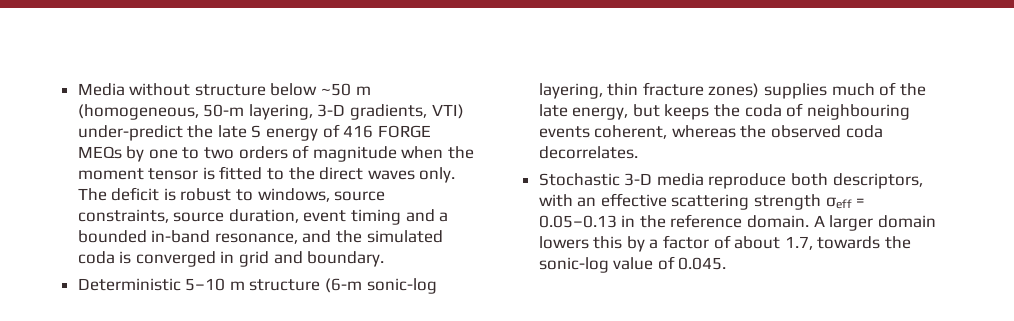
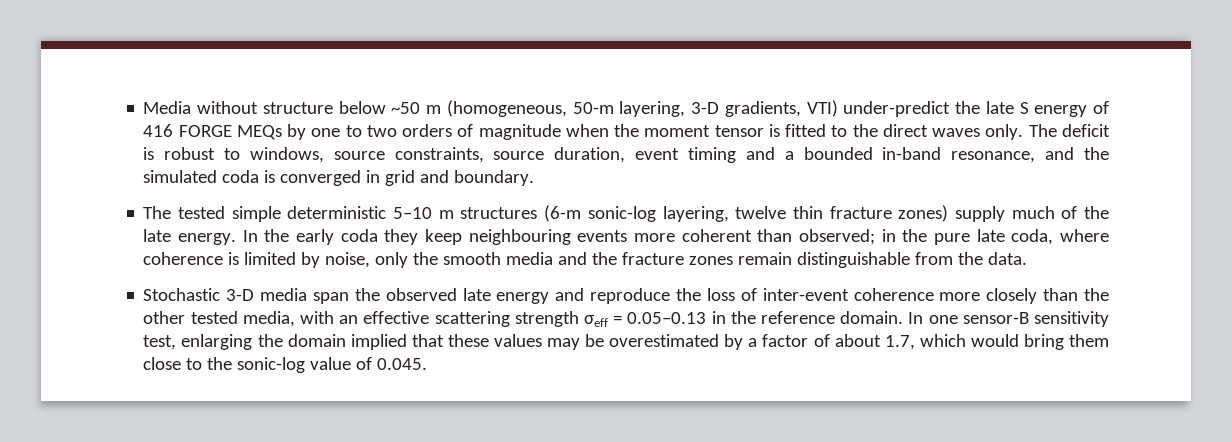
- Deterministic 5–10 m structure (6-m sonic-log layering, thin fracture zones) supplies much of the late energy, but keeps the coda of neighbouring events coherent, whereas the observed coda decorrelates.
- Stochastic 3-D media reproduce both descriptors, with an effective scattering strength σeff = 0.05–0.13 in the reference domain.
+ The tested simple deterministic 5–10 m structures (6-m sonic-log layering, twelve thin fracture zones) supply much of the late energy. In the early coda they keep neighbouring events more coherent than observed; in the pure late coda, where coherence is limited by noise, only the smooth media and the fracture zones remain distinguishable from the data.
+ Stochastic 3-D media span the observed late energy and reproduce the loss of inter-event coherence more closely than the other tested media, with an effective scattering strength σeff = 0.05–0.13 in the reference domain.
- A larger domain lowers this by a factor of about 1.7, towards the sonic-log value of 0.045.
+ In one sensor-B sensitivity test, enlarging the domain implied that these values may be overestimated by a factor of about 1.7, which would bring them close to the sonic-log value of 0.045.

